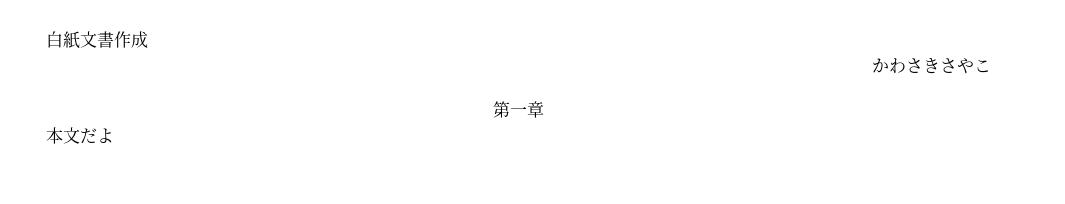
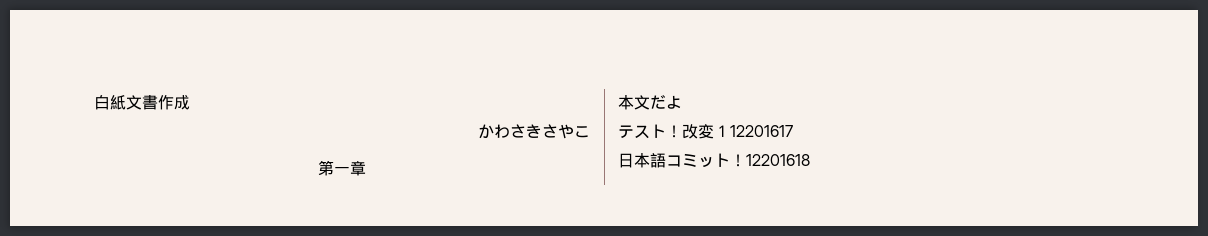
+ テスト！改変１12201617
+ 日本語コミット！12201618

